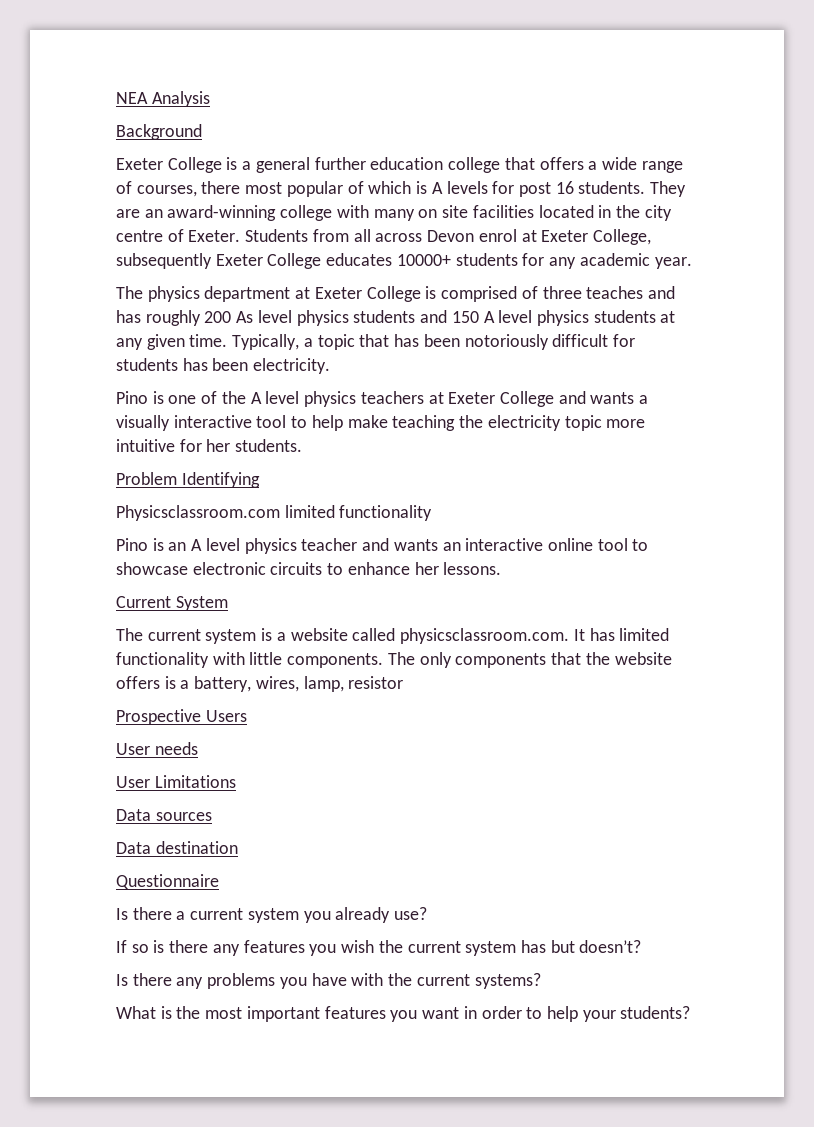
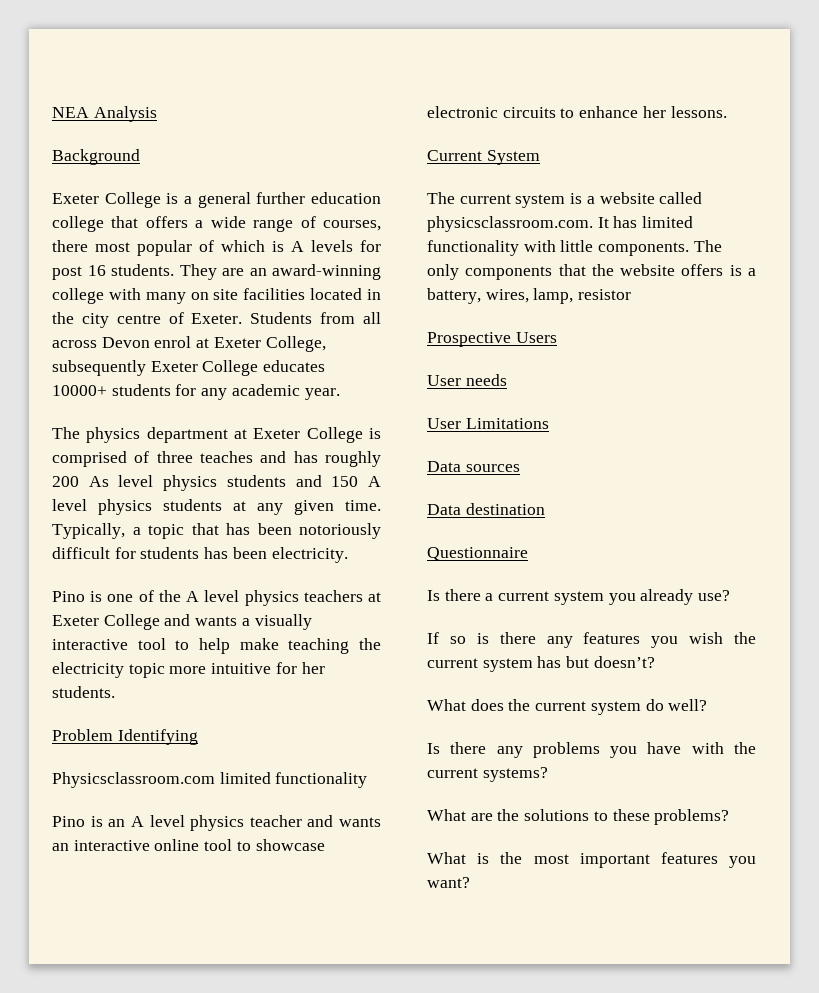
+ What does the current system do well?
+ What are the solutions to these problems?
- What is the most important features you want in order to help your students?
+ What is the most important features you want?

